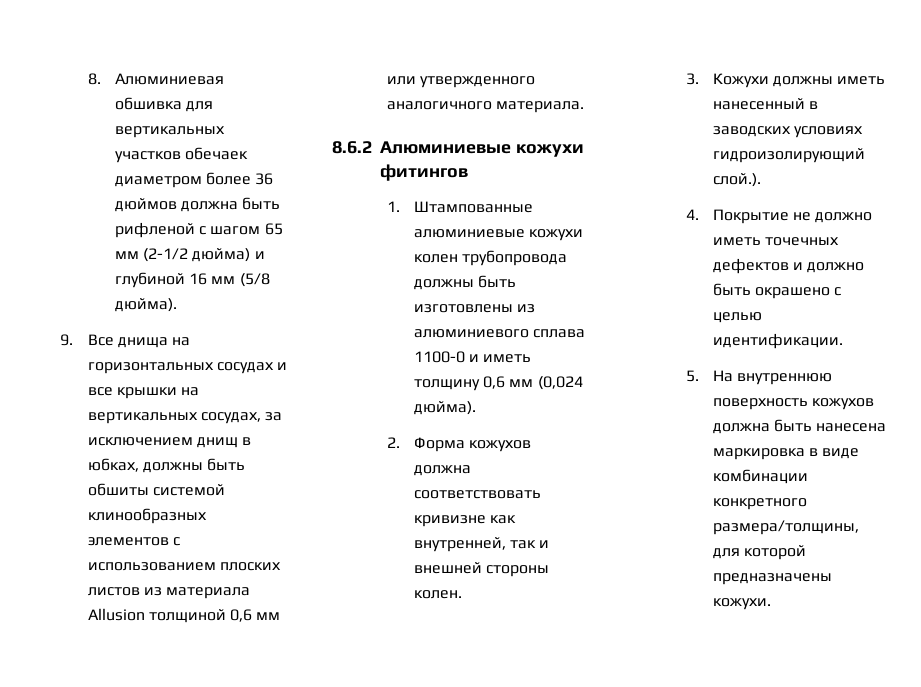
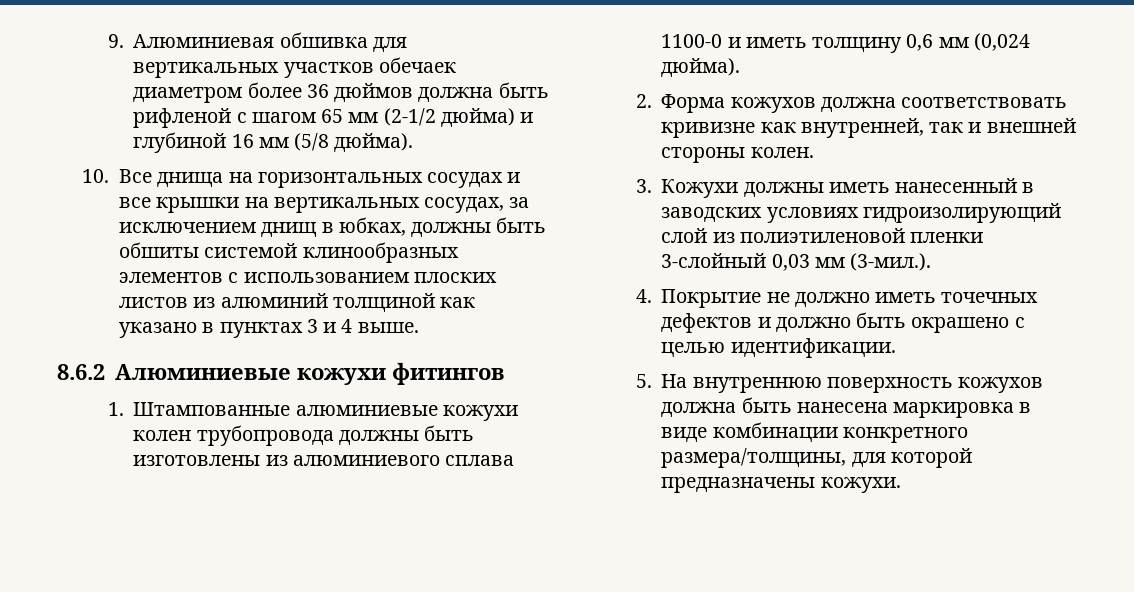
- 8. Алюминиевая обшивка для вертикальных участков обечаек диаметром более 36 дюймов должна быть рифленой с шагом 65 мм (2-1/2 дюйма) и глубиной 16 мм (5/8 дюйма).
+ 9. Алюминиевая обшивка для вертикальных участков обечаек диаметром более 36 дюймов должна быть рифленой с шагом 65 мм (2-1/2 дюйма) и глубиной 16 мм (5/8 дюйма).
- 9. Все днища на горизонтальных сосудах и все крышки на вертикальных сосудах, за исключением днищ в юбках, должны быть обшиты системой клинообразных элементов с использованием плоских листов из материала Allusion толщиной 0,6 мм или утвержденного аналогичного материала.
+ 10. Все днища на горизонтальных сосудах и все крышки на вертикальных сосудах, за исключением днищ в юбках, должны быть обшиты системой клинообразных элементов с использованием плоских листов из алюминий толщиной как указано в пунктах 3 и 4 выше.
- 3. Кожухи должны иметь нанесенный в заводских условиях гидроизолирующий слой.).
+ 3. Кожухи должны иметь нанесенный в заводских условиях гидроизолирующий слой из полиэтиленовой пленки 3-слойный 0,03 мм (3-мил.).

